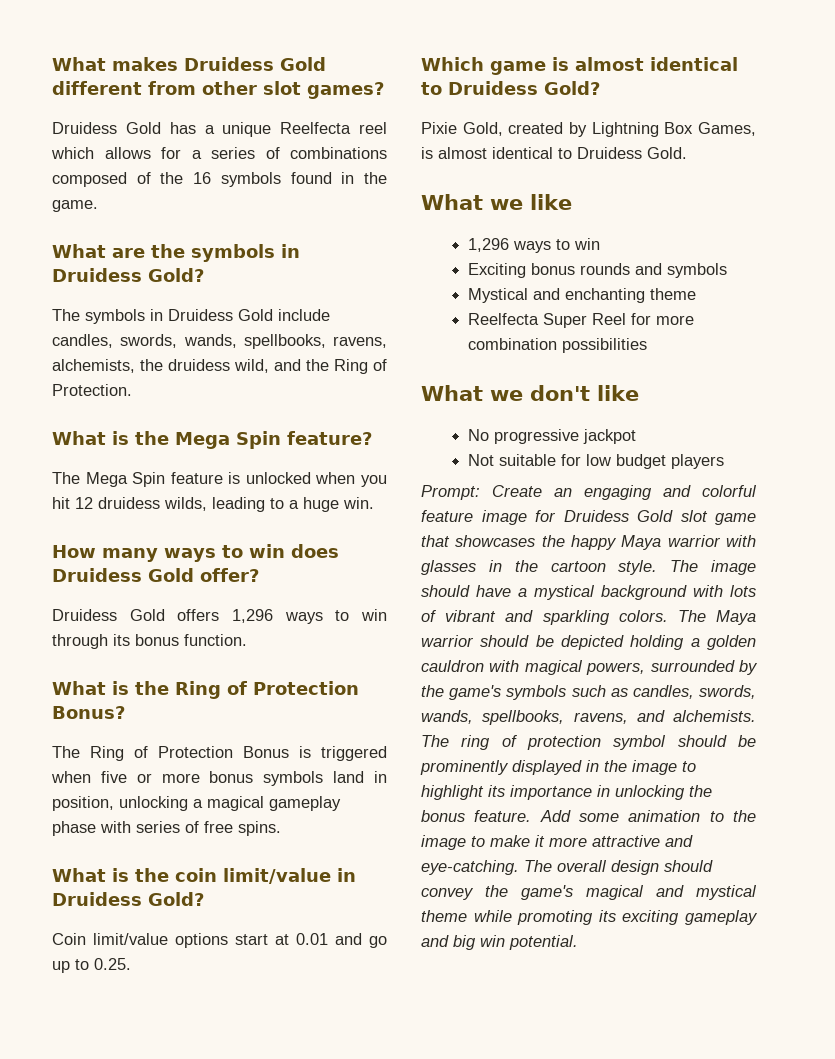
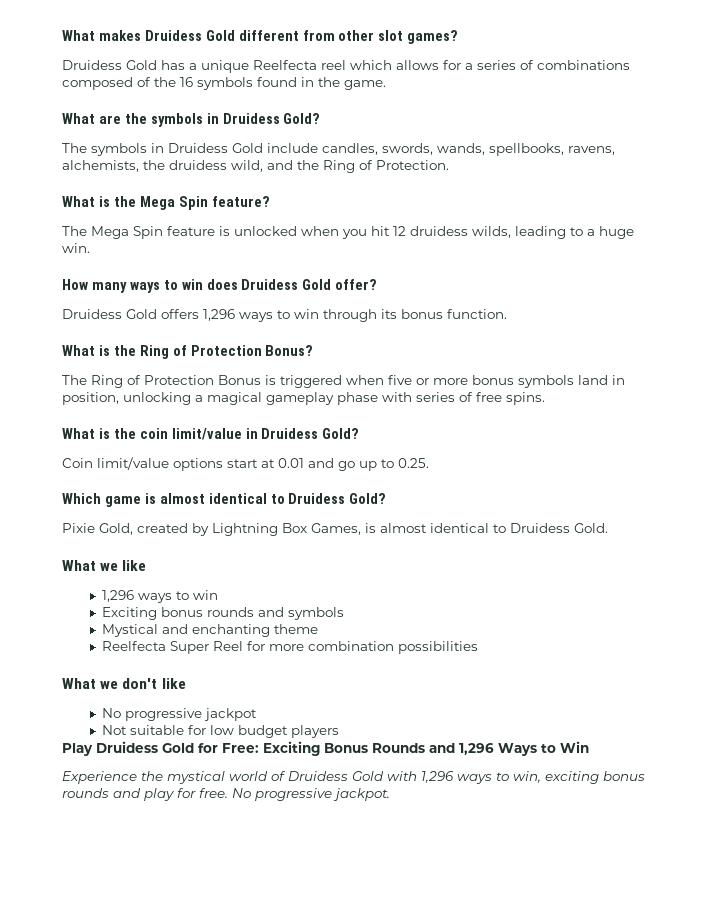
- Prompt: Create an engaging and colorful feature image for Druidess Gold slot game that showcases the happy Maya warrior with glasses in the cartoon style. The image should have a mystical background with lots of vibrant and sparkling colors. The Maya warrior should be depicted holding a golden cauldron with magical powers, surrounded by the game's symbols such as candles, swords, wands, spellbooks, ravens, and alchemists. The ring of protection symbol should be prominently displayed in the image to highlight its importance in unlocking the bonus feature. Add some animation to the image to make it more attractive and eye-catching. The overall design should convey the game's magical and mystical theme while promoting its exciting gameplay and big win potential.
+ Play Druidess Gold for Free: Exciting Bonus Rounds and 1,296 Ways to Win
+ Experience the mystical world of Druidess Gold with 1,296 ways to win, exciting bonus rounds and play for free. No progressive jackpot.

